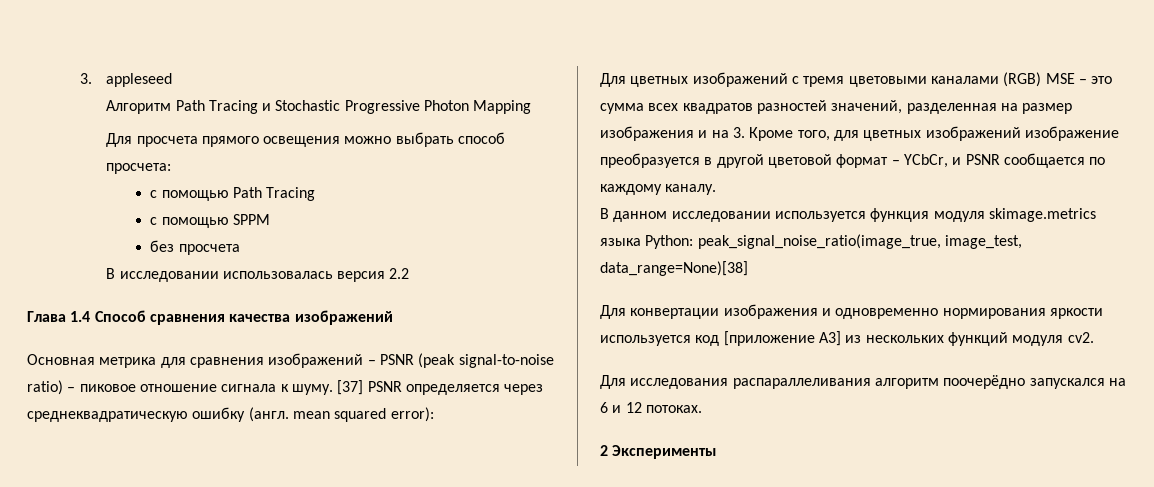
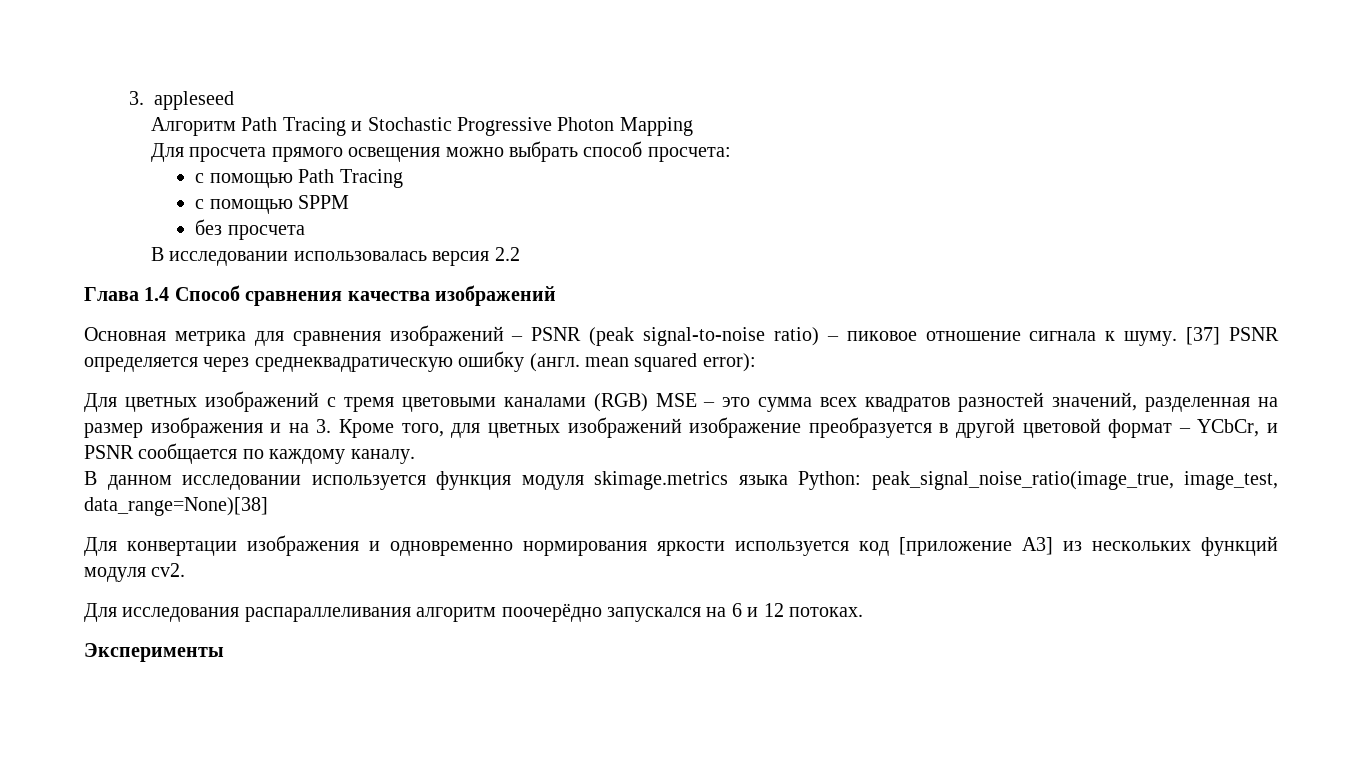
- 2 Эксперименты
+ Эксперименты

